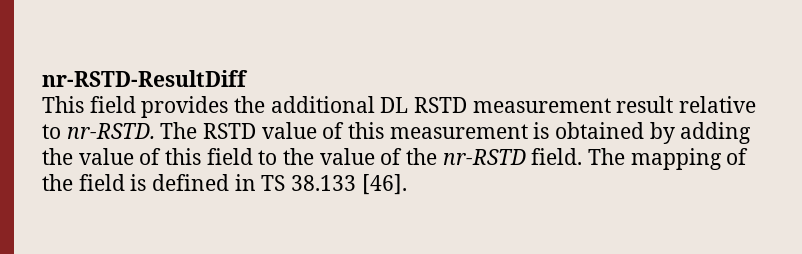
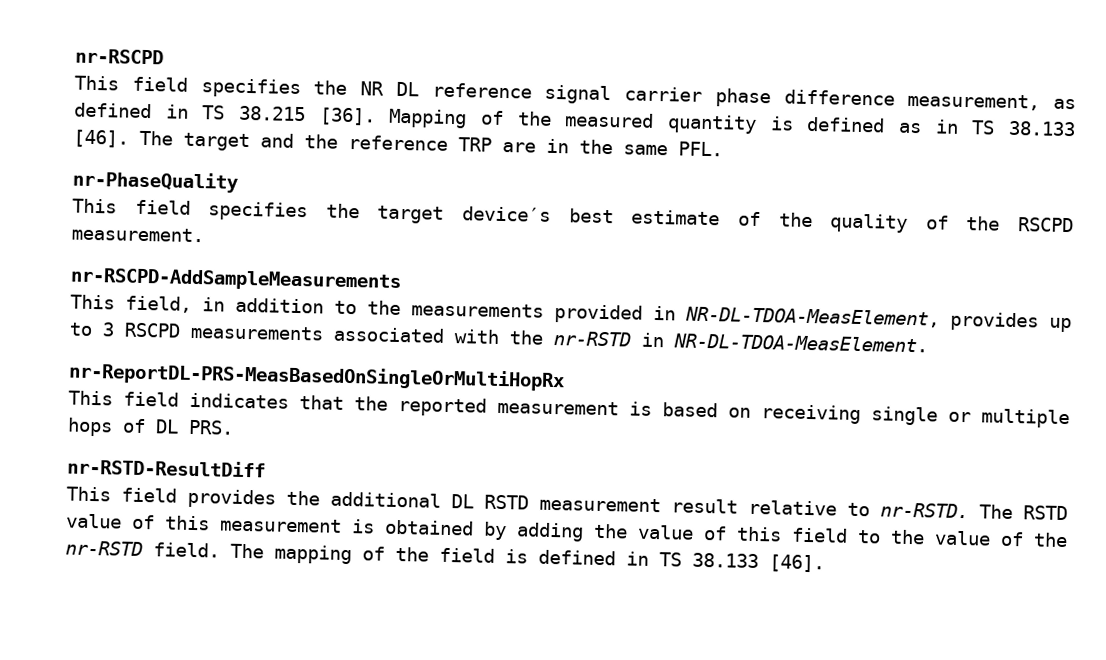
+ nr-RSCPD
+ This field specifies the NR DL reference signal carrier phase difference measurement, as defined in TS 38.215 [36]. Mapping of the measured quantity is defined as in TS 38.133 [46]. The target and the reference TRP are in the same PFL.
+ nr-PhaseQuality
+ This field specifies the target device′s best estimate of the quality of the RSCPD measurement.
+ nr-RSCPD-AddSampleMeasurements
+ This field, in addition to the measurements provided in NR-DL-TDOA-MeasElement, provides up to 3 RSCPD measurements associated with the nr-RSTD in NR-DL-TDOA-MeasElement.
+ nr-ReportDL-PRS-MeasBasedOnSingleOrMultiHopRx
+ This field indicates that the reported measurement is based on receiving single or multiple hops of DL PRS.

